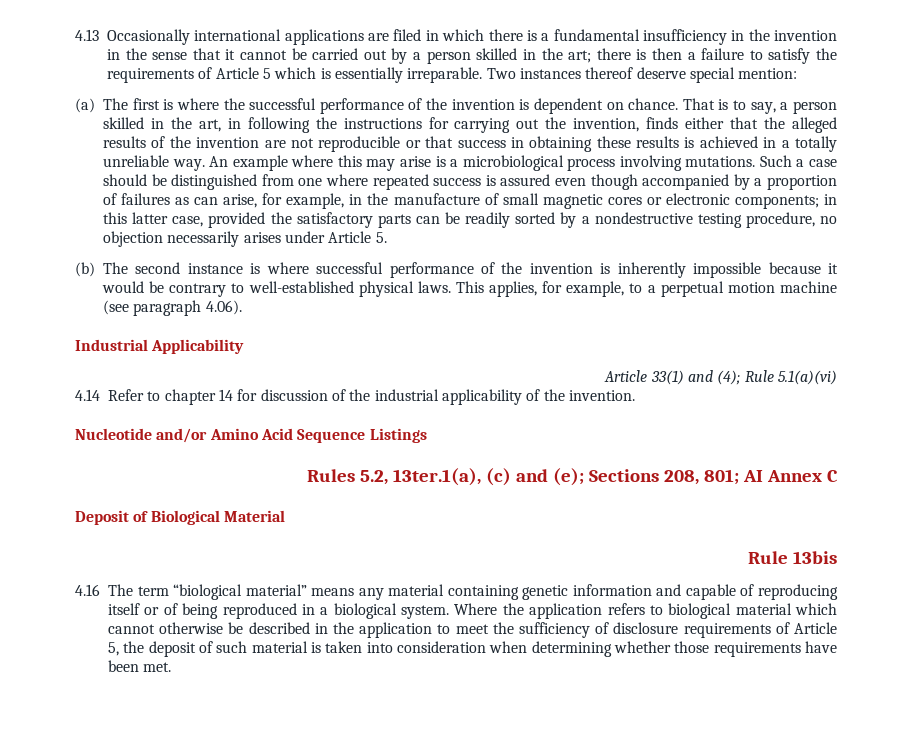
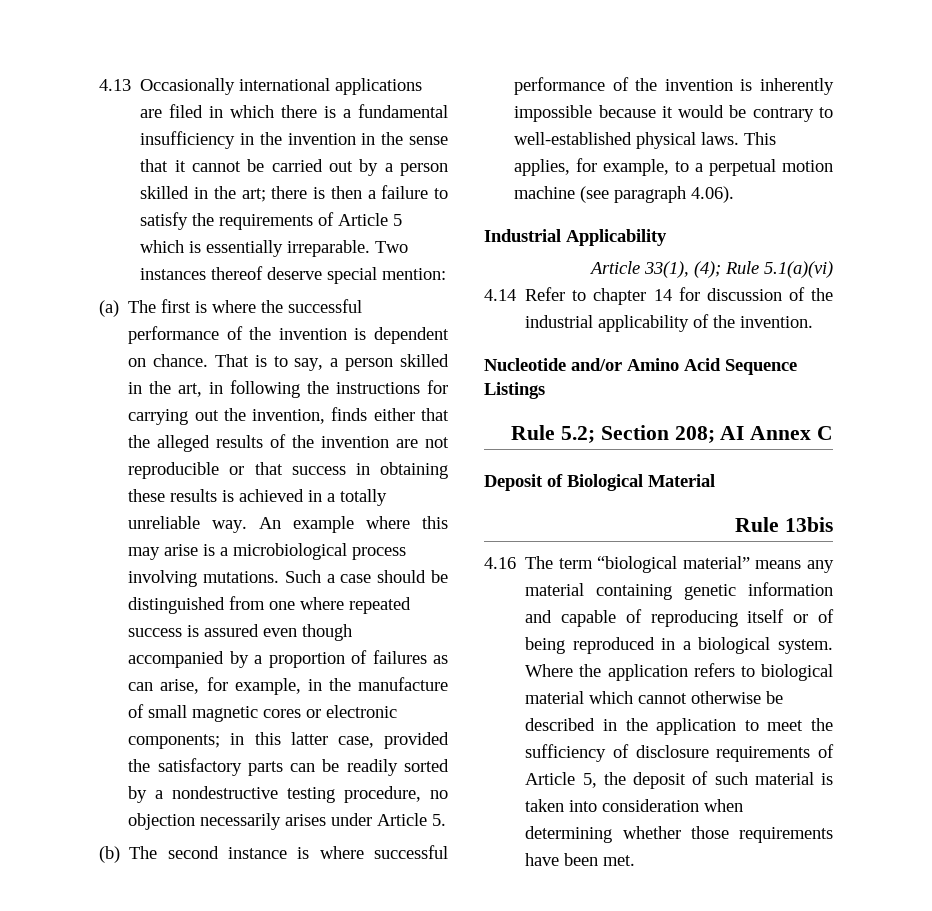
- Article 33(1) and (4); Rule 5.1(a)(vi)
+ Article 33(1), (4); Rule 5.1(a)(vi)
- Rules 5.2, 13ter.1(a), (c) and (e); Sections 208, 801; AI Annex C
+ Rule 5.2; Section 208; AI Annex C

